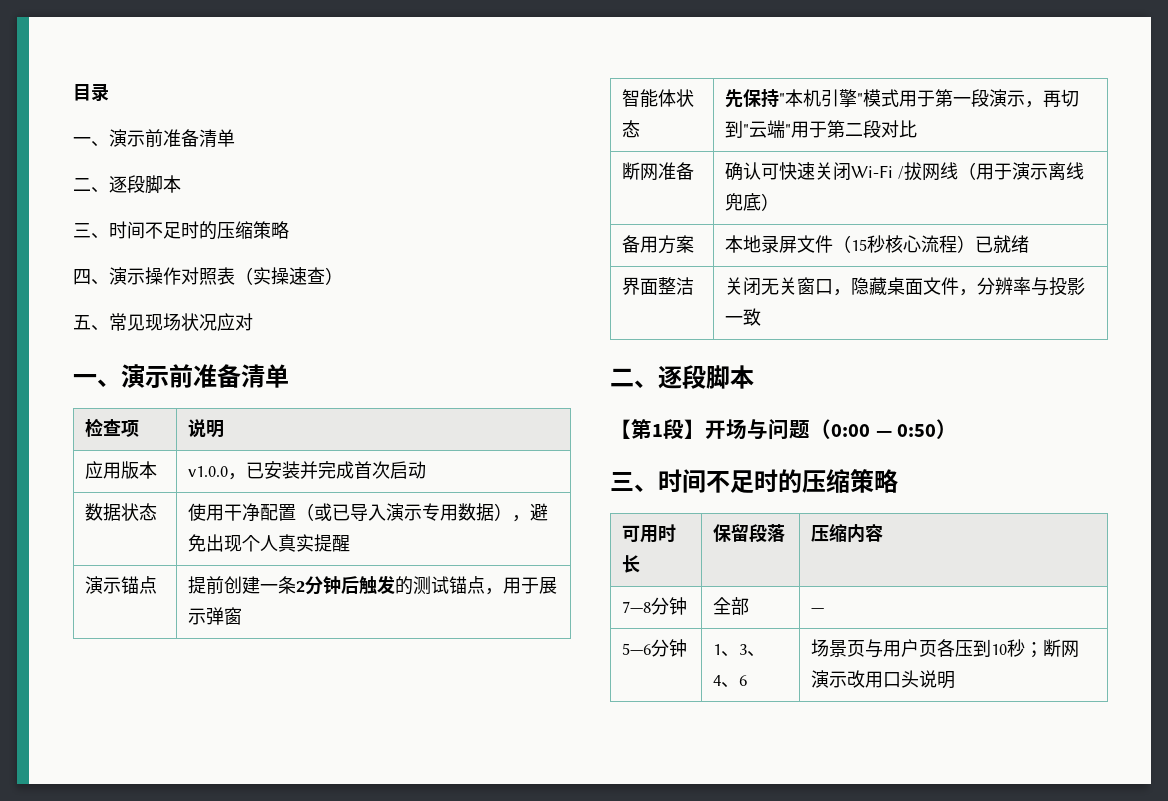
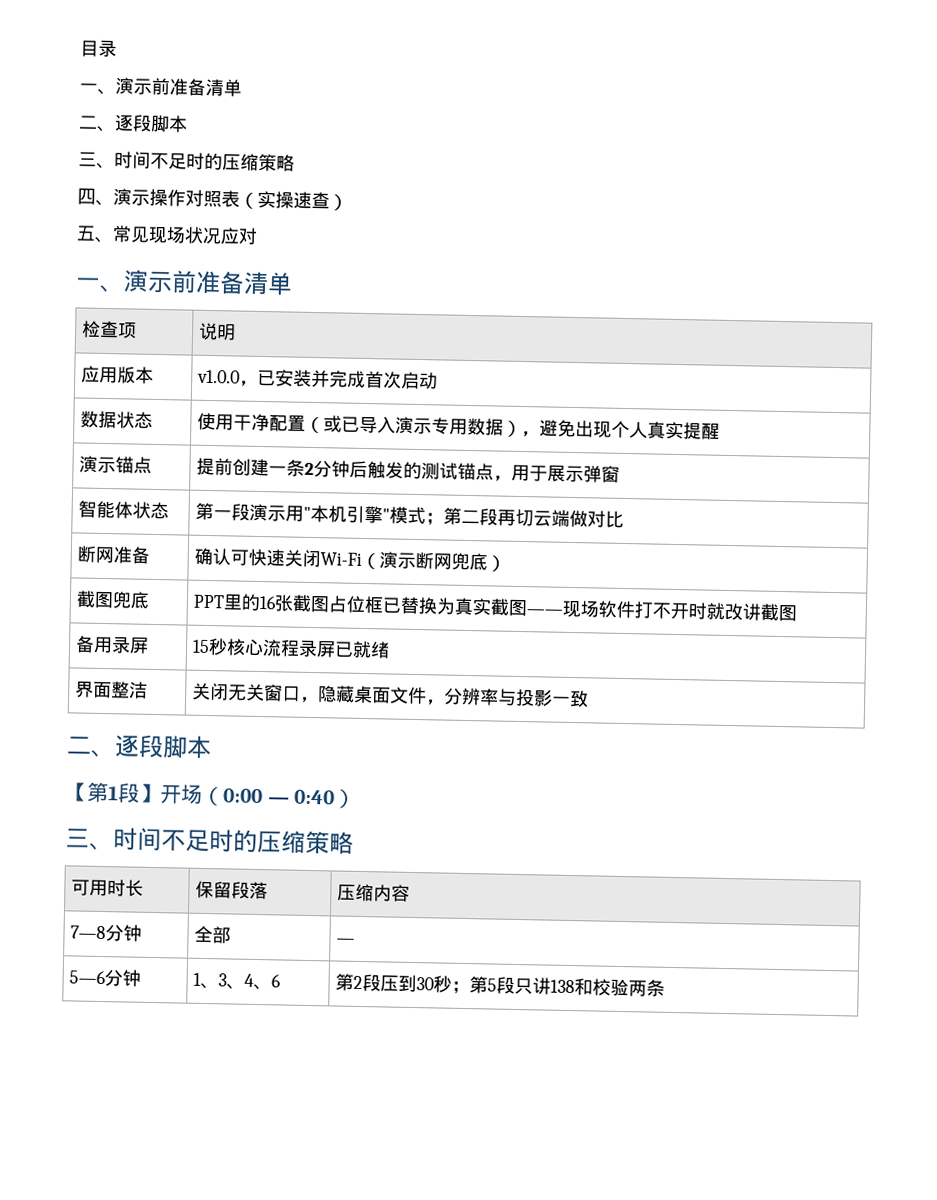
- 智能体状态 | 先保持"本机引擎"模式用于第一段演示，再切到"云端"用于第二段对比
+ 智能体状态 | 第一段演示用"本机引擎"模式；第二段再切云端做对比
- 断网准备 | 确认可快速关闭Wi-Fi /拔网线（用于演示离线兜底）
+ 断网准备 | 确认可快速关闭Wi-Fi（演示断网兜底）
+ 截图兜底 | PPT里的16张截图占位框已替换为真实截图——现场软件打不开时就改讲截图
- 备用方案 | 本地录屏文件（15秒核心流程）已就绪
+ 备用录屏 | 15秒核心流程录屏已就绪
- 【第1段】开场与问题（0:00 — 0:50）
+ 【第1段】开场（0:00 — 0:40）
- 5—6分钟 | 1、3、4、6 | 场景页与用户页各压到10秒；断网演示改用口头说明
+ 5—6分钟 | 1、3、4、6 | 第2段压到30秒；第5段只讲138和校验两条

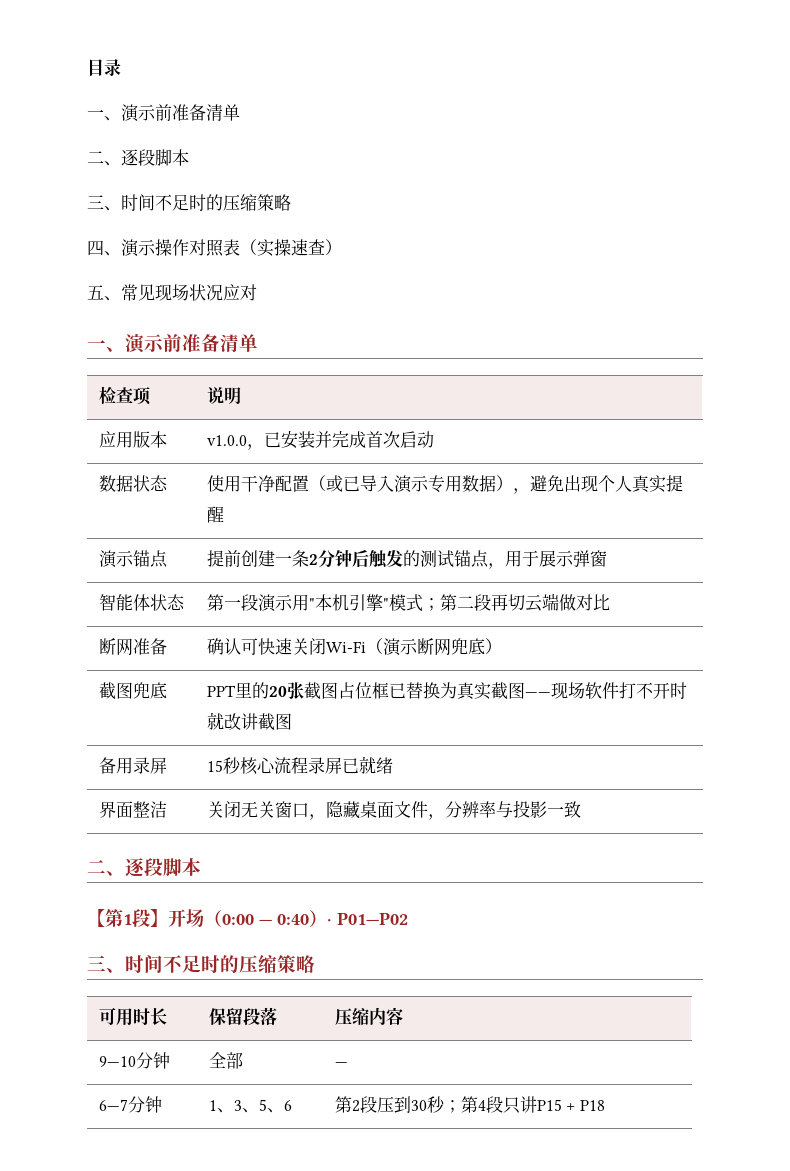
- 截图兜底 | PPT里的16张截图占位框已替换为真实截图——现场软件打不开时就改讲截图
+ 截图兜底 | PPT里的20张截图占位框已替换为真实截图——现场软件打不开时就改讲截图
- 【第1段】开场（0:00 — 0:40）
+ 【第1段】开场（0:00 — 0:40）· P01—P02
- 7—8分钟 | 全部 | —
+ 9—10分钟 | 全部 | —
- 5—6分钟 | 1、3、4、6 | 第2段压到30秒；第5段只讲138和校验两条
+ 6—7分钟 | 1、3、5、6 | 第2段压到30秒；第4段只讲P15 + P18

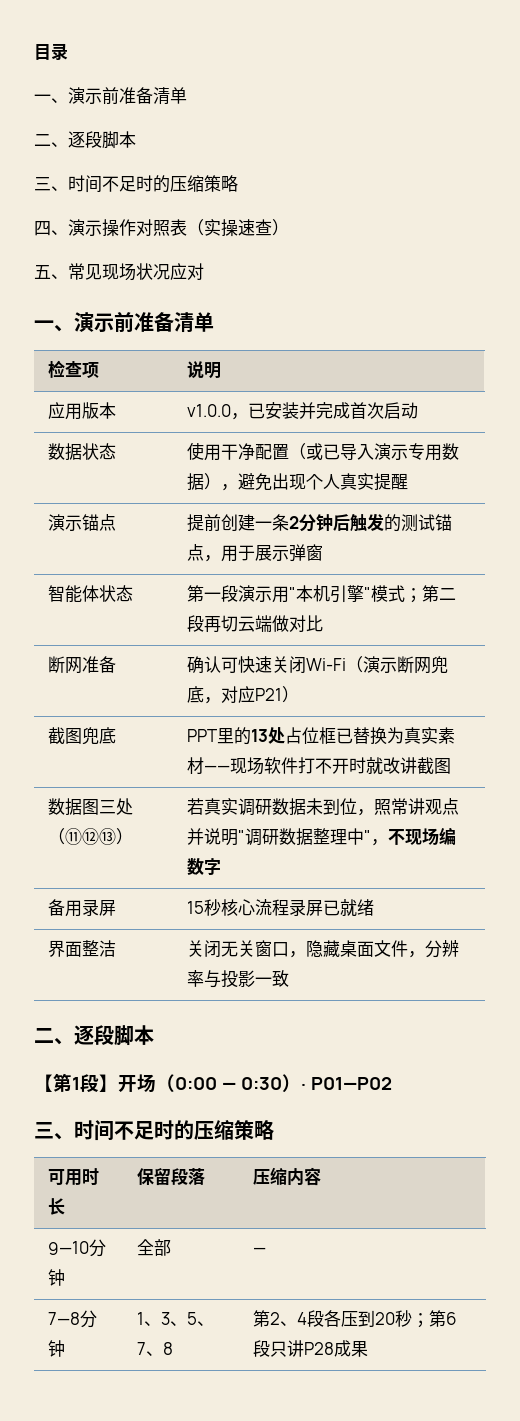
- 断网准备 | 确认可快速关闭Wi-Fi（演示断网兜底）
+ 断网准备 | 确认可快速关闭Wi-Fi（演示断网兜底，对应P21）
- 截图兜底 | PPT里的20张截图占位框已替换为真实截图——现场软件打不开时就改讲截图
+ 截图兜底 | PPT里的13处占位框已替换为真实素材——现场软件打不开时就改讲截图
+ 数据图三处（⑪⑫⑬） | 若真实调研数据未到位，照常讲观点并说明"调研数据整理中"，不现场编数字
- 【第1段】开场（0:00 — 0:40）· P01—P02
+ 【第1段】开场（0:00 — 0:30）· P01—P02
- 6—7分钟 | 1、3、5、6 | 第2段压到30秒；第4段只讲P15 + P18
+ 7—8分钟 | 1、3、5、7、8 | 第2、4段各压到20秒；第6段只讲P28成果

